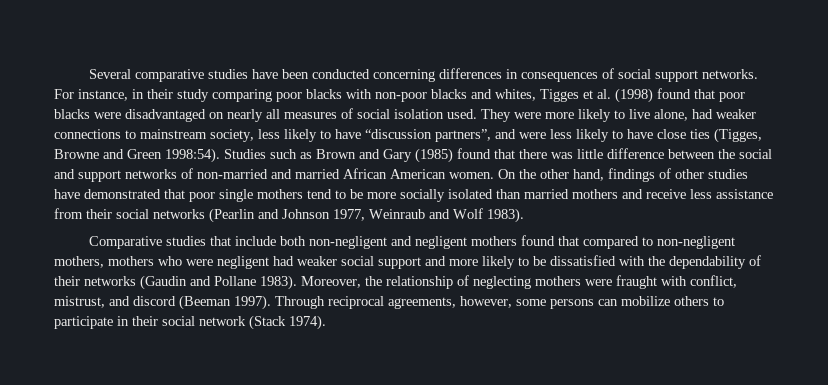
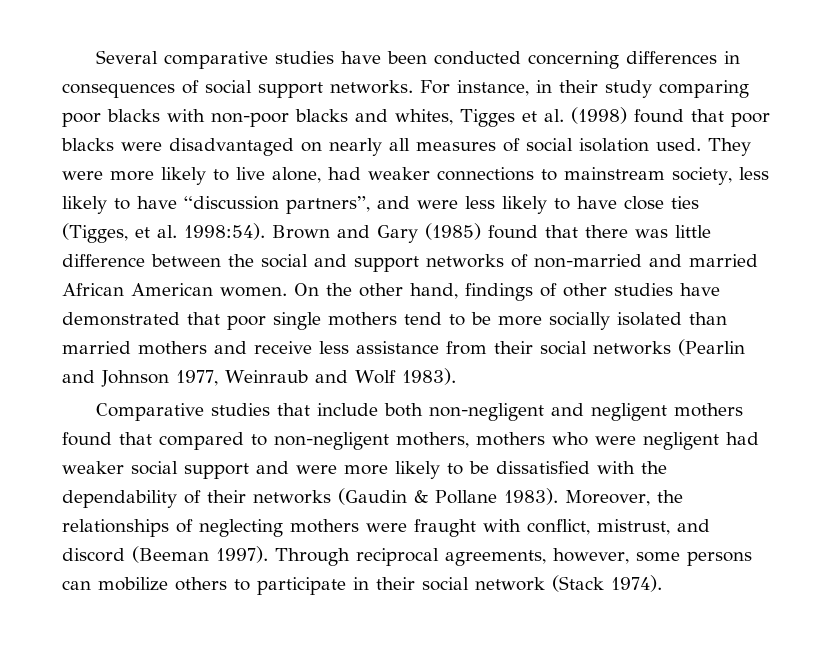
- They were more likely to live alone, had weaker connections to mainstream society, less likely to have “discussion partners”, and were less likely to have close ties (Tigges, Browne and Green 1998:54). Studies such as Brown and Gary (1985) found that there was little difference between the social and support networks of non-married and married African American women.
+ They were more likely to live alone, had weaker connections to mainstream society, less likely to have “discussion partners”, and were less likely to have close ties (Tigges, et al. 1998:54). Brown and Gary (1985) found that there was little difference between the social and support networks of non-married and married African American women.
- Comparative studies that include both non-negligent and negligent mothers found that compared to non-negligent mothers, mothers who were negligent had weaker social support and more likely to be dissatisfied with the dependability of their networks (Gaudin and Pollane 1983).
+ Comparative studies that include both non-negligent and negligent mothers found that compared to non-negligent mothers, mothers who were negligent had weaker social support and were more likely to be dissatisfied with the dependability of their networks (Gaudin & Pollane 1983).
- Moreover, the relationship of neglecting mothers were fraught with conflict, mistrust, and discord (Beeman 1997).
+ Moreover, the relationships of neglecting mothers were fraught with conflict, mistrust, and discord (Beeman 1997).

